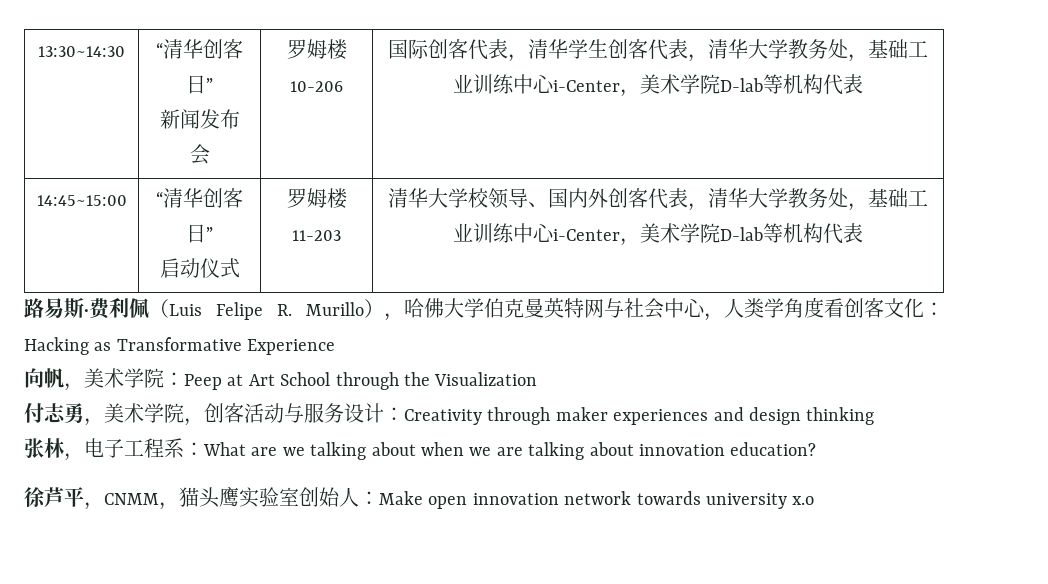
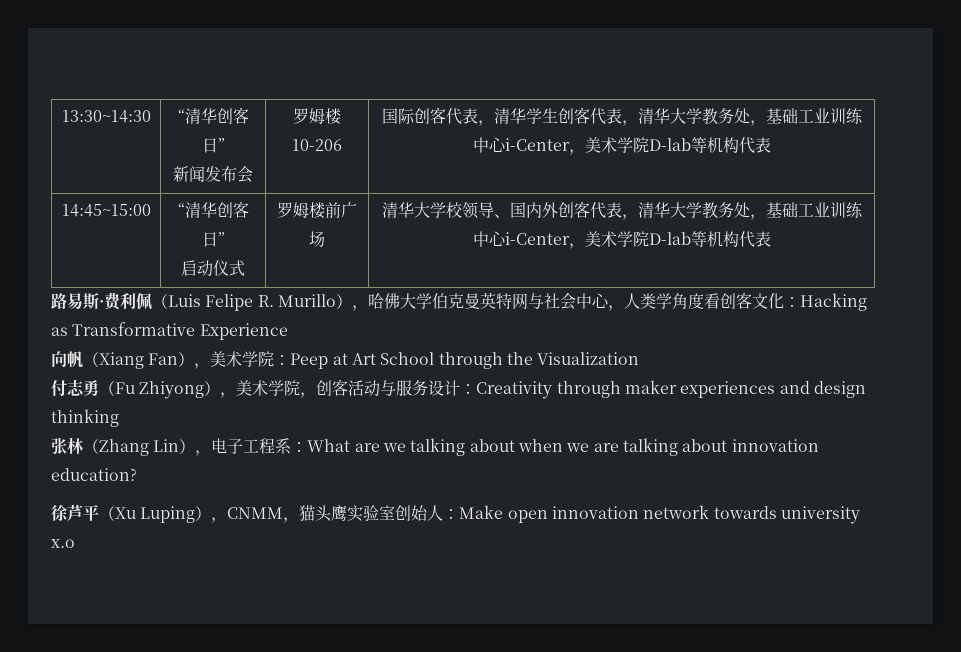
  14:45~15:00 | “清华创客日”
- 启动仪式 | 罗姆楼11-203 | 清华大学校领导、国内外创客代表，清华大学教务处，基础工业训练中心i-Center，美术学院D-lab等机构代表
+ 启动仪式 | 罗姆楼前广场 | 清华大学校领导、国内外创客代表，清华大学教务处，基础工业训练中心i-Center，美术学院D-lab等机构代表
- 向帆，美术学院：Peep at Art School through the Visualization
+ 向帆（Xiang Fan），美术学院：Peep at Art School through the Visualization
- 付志勇，美术学院，创客活动与服务设计：Creativity through maker experiences and design thinking
+ 付志勇（Fu Zhiyong），美术学院，创客活动与服务设计：Creativity through maker experiences and design thinking
- 张林，电子工程系：What are we talking about when we are talking about innovation education?
+ 张林（Zhang Lin），电子工程系：What are we talking about when we are talking about innovation education?
- 徐芦平，CNMM，猫头鹰实验室创始人：Make open innovation network towards university x.o
+ 徐芦平（Xu Luping），CNMM，猫头鹰实验室创始人：Make open innovation network towards university x.o

